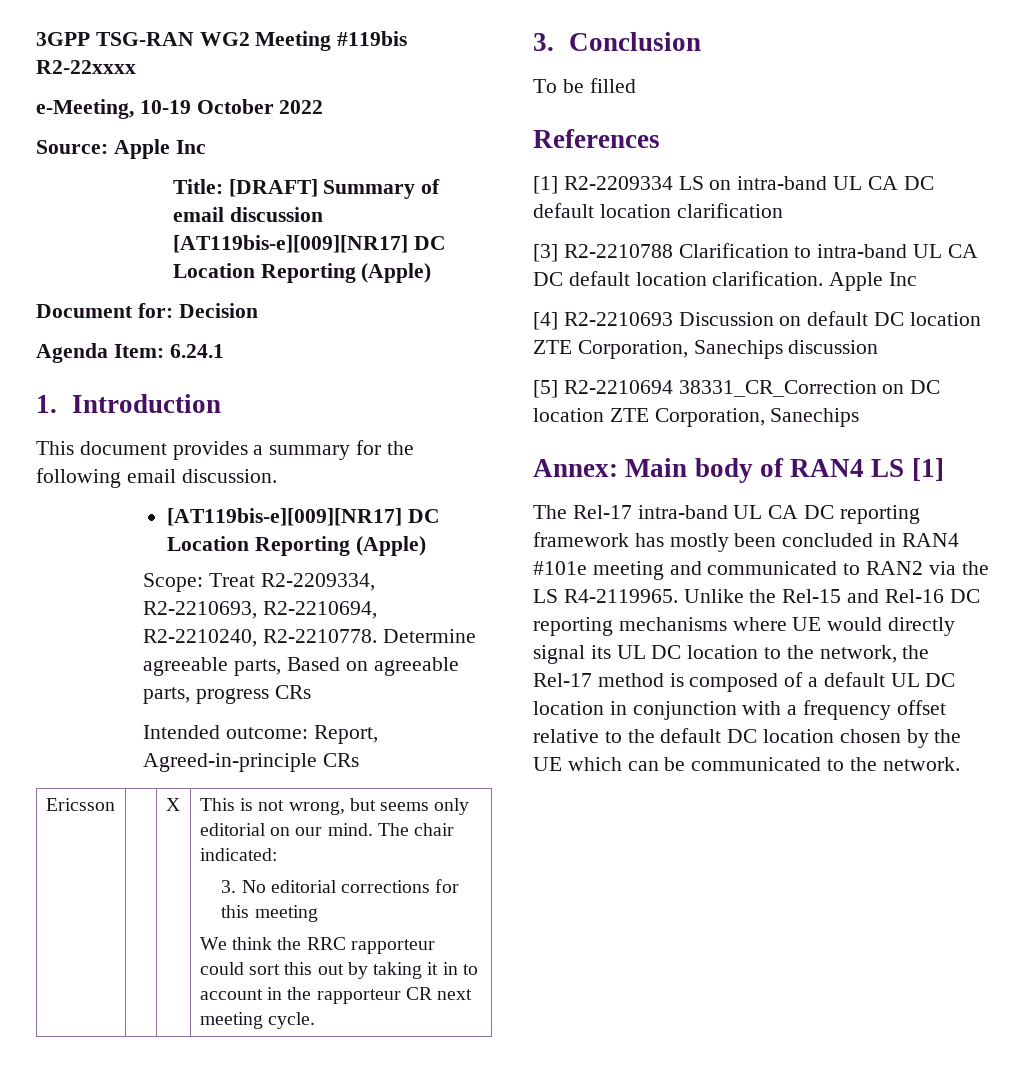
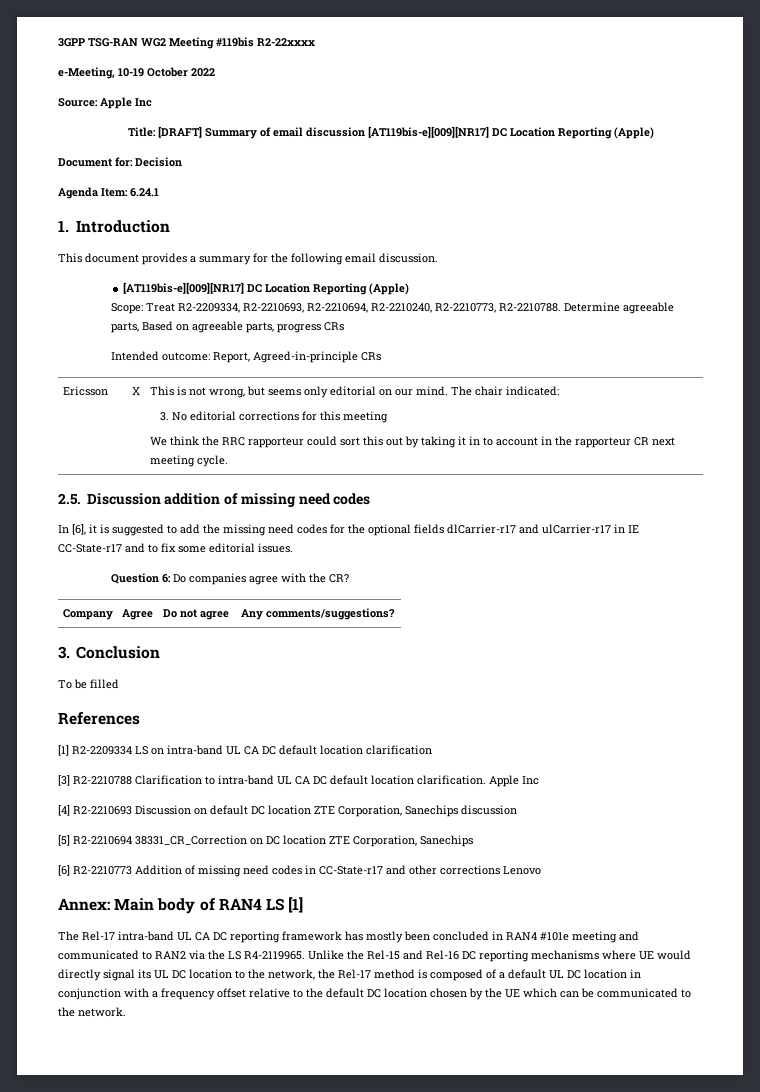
- Scope: Treat R2-2209334, R2-2210693, R2-2210694, R2-2210240, R2-2210778.
+ Scope: Treat R2-2209334, R2-2210693, R2-2210694, R2-2210240, R2-2210773, R2-2210788.
+ 2.5. Discussion addition of missing need codes
+ In [6], it is suggested to add the missing need codes for the optional fields dlCarrier-r17 and ulCarrier-r17 in IE CC-State-r17 and to fix some editorial issues.
+ Question 6: Do companies agree with the CR?
+ Company | Agree | Do not agree | Any comments/suggestions?
+ [6] R2-2210773 Addition of missing need codes in CC-State-r17 and other corrections Lenovo

